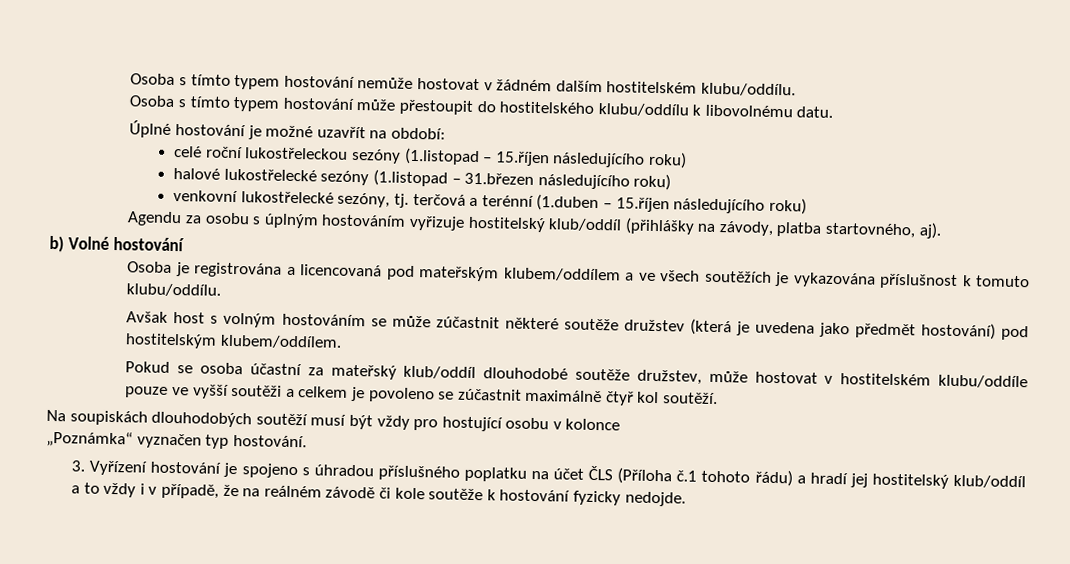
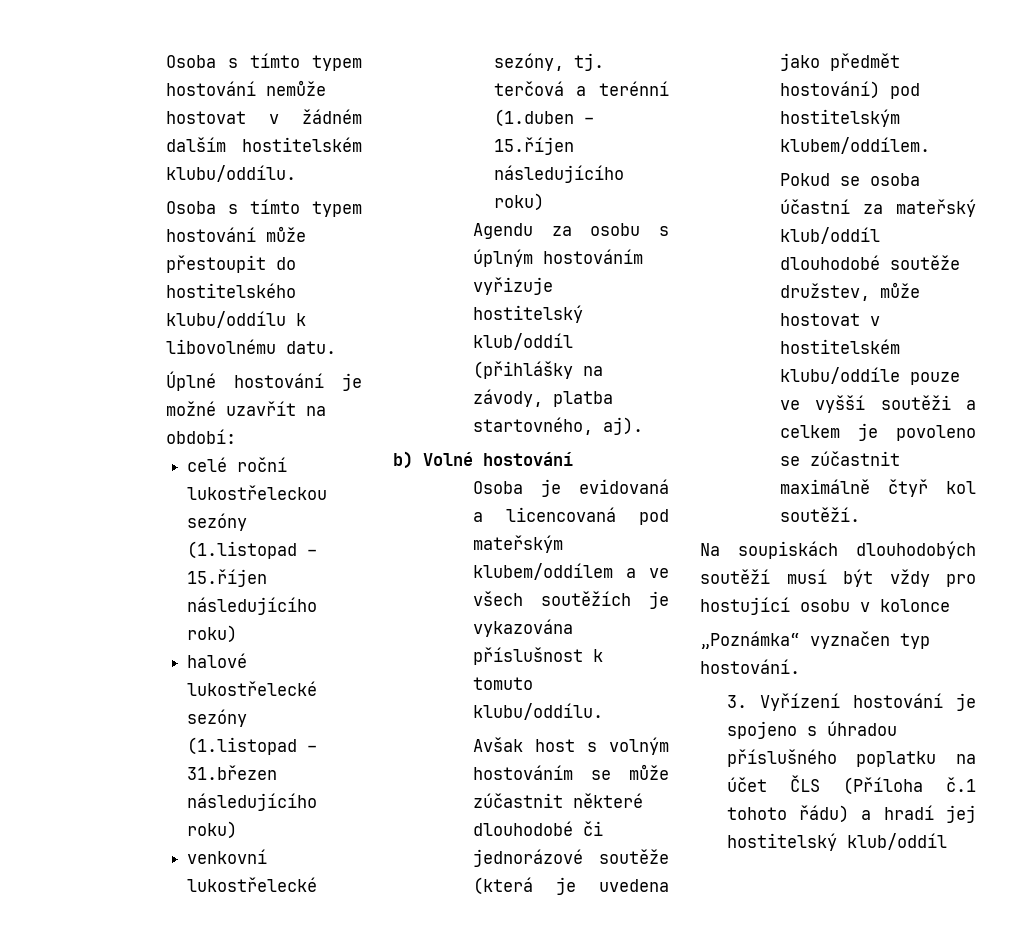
- Osoba je registrována a licencovaná pod mateřským klubem/oddílem a ve všech soutěžích je vykazována příslušnost k tomuto klubu/oddílu.
+ Osoba je evidovaná a licencovaná pod mateřským klubem/oddílem a ve všech soutěžích je vykazována příslušnost k tomuto klubu/oddílu.
- Avšak host s volným hostováním se může zúčastnit některé soutěže družstev (která je uvedena jako předmět hostování) pod hostitelským klubem/oddílem.
+ Avšak host s volným hostováním se může zúčastnit některé dlouhodobé či jednorázové soutěže (která je uvedena jako předmět hostování) pod hostitelským klubem/oddílem.
- 3. Vyřízení hostování je spojeno s úhradou příslušného poplatku na účet ČLS (Příloha č.1 tohoto řádu) a hradí jej hostitelský klub/oddíl a to vždy i v případě, že na reálném závodě či kole soutěže k hostování fyzicky nedojde.
+ 3. Vyřízení hostování je spojeno s úhradou příslušného poplatku na účet ČLS (Příloha č.1 tohoto řádu) a hradí jej hostitelský klub/oddíl

